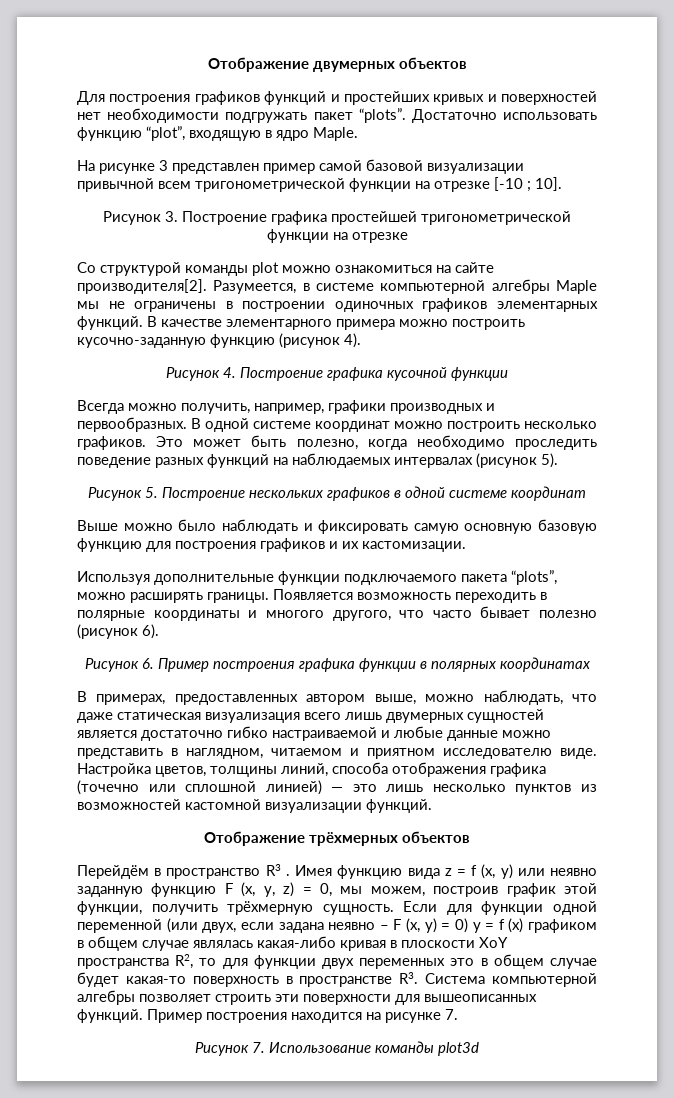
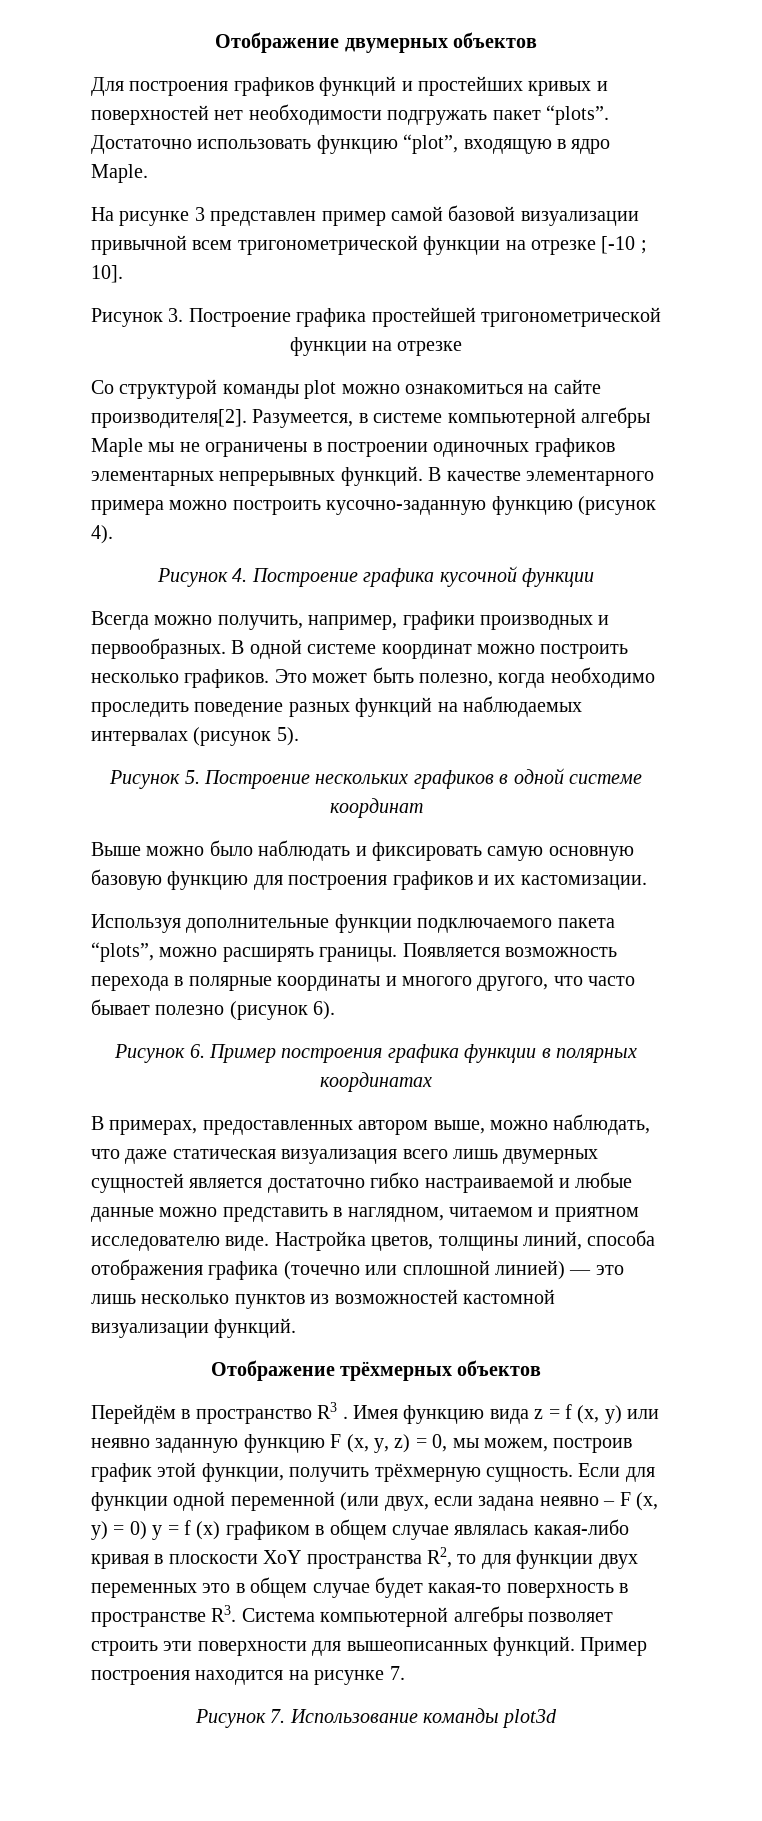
- Разумеется, в системе компьютерной алгебры Maple мы не ограничены в построении одиночных графиков элементарных функций.
+ Разумеется, в системе компьютерной алгебры Maple мы не ограничены в построении одиночных графиков элементарных непрерывных функций.
- Появляется возможность переходить в полярные координаты и многого другого, что часто бывает полезно (рисунок 6).
+ Появляется возможность перехода в полярные координаты и многого другого, что часто бывает полезно (рисунок 6).

